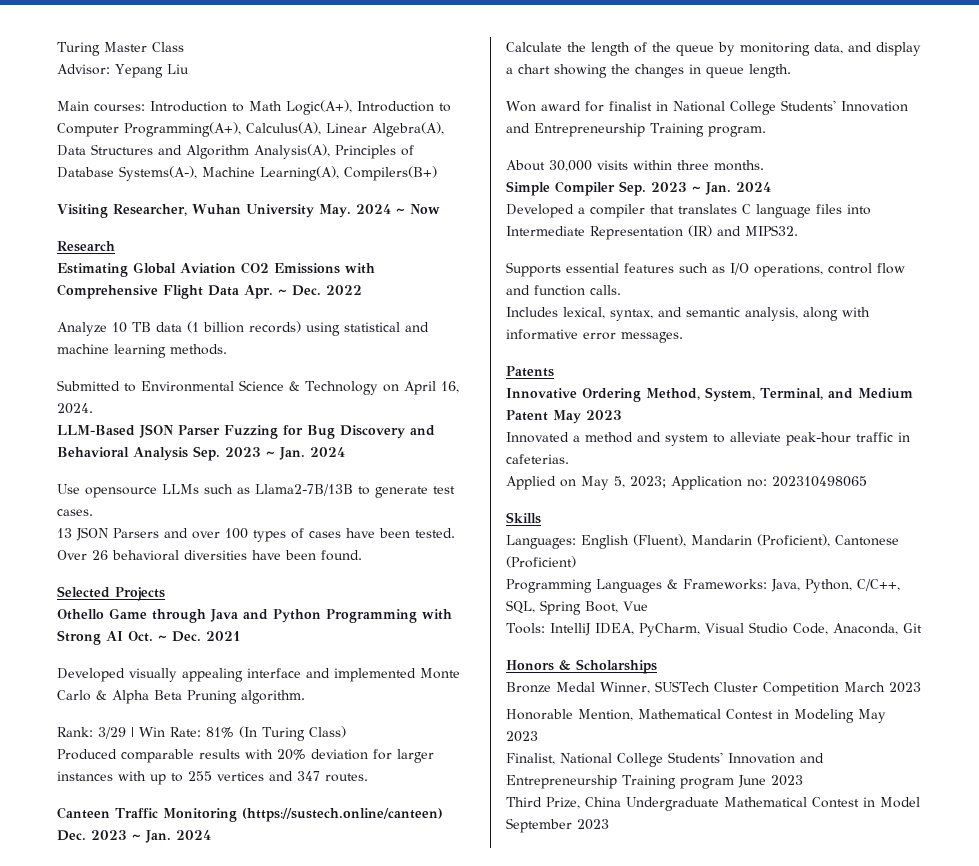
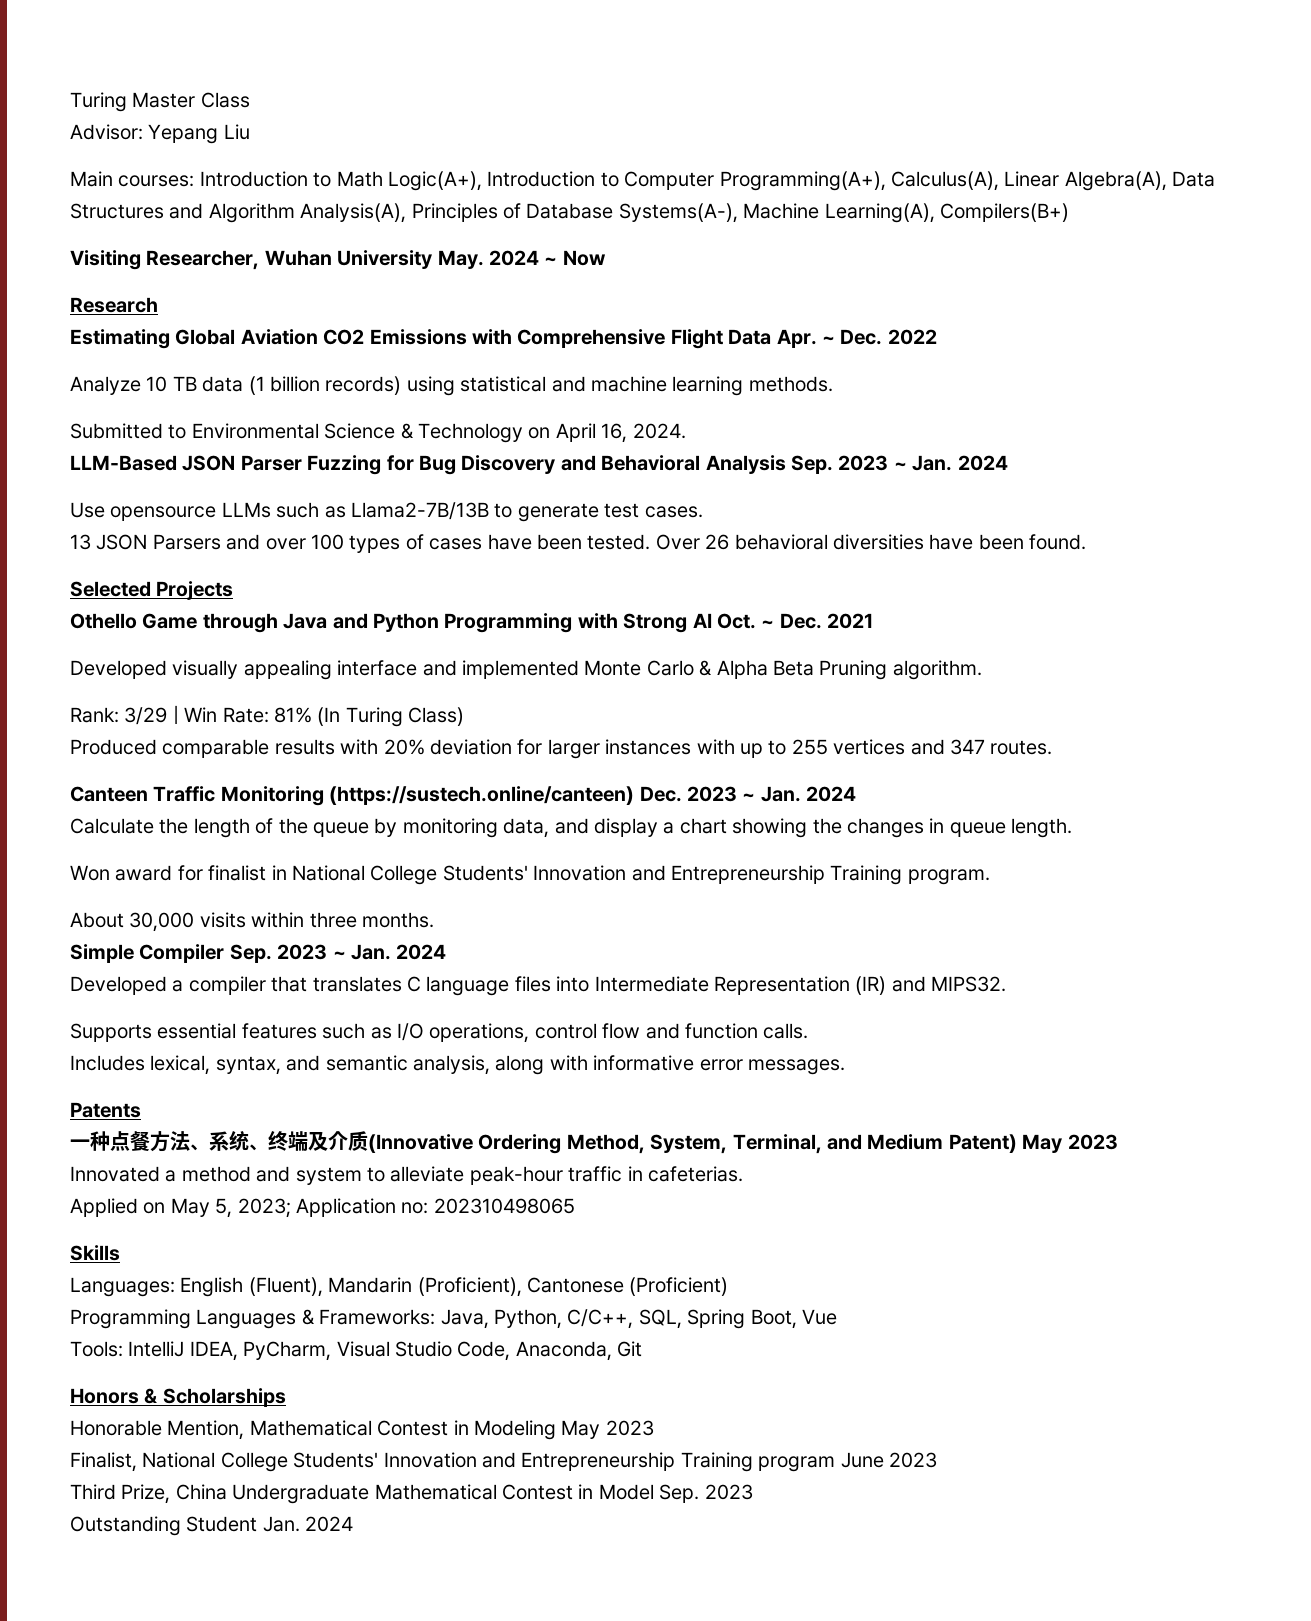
- Innovative Ordering Method, System, Terminal, and Medium Patent May 2023
+ 一种点餐方法、系统、终端及介质(Innovative Ordering Method, System, Terminal, and Medium Patent) May 2023
- Bronze Medal Winner, SUSTech Cluster Competition March 2023
- Third Prize, China Undergraduate Mathematical Contest in Model September 2023
+ Third Prize, China Undergraduate Mathematical Contest in Model Sep. 2023
+ Outstanding Student Jan. 2024

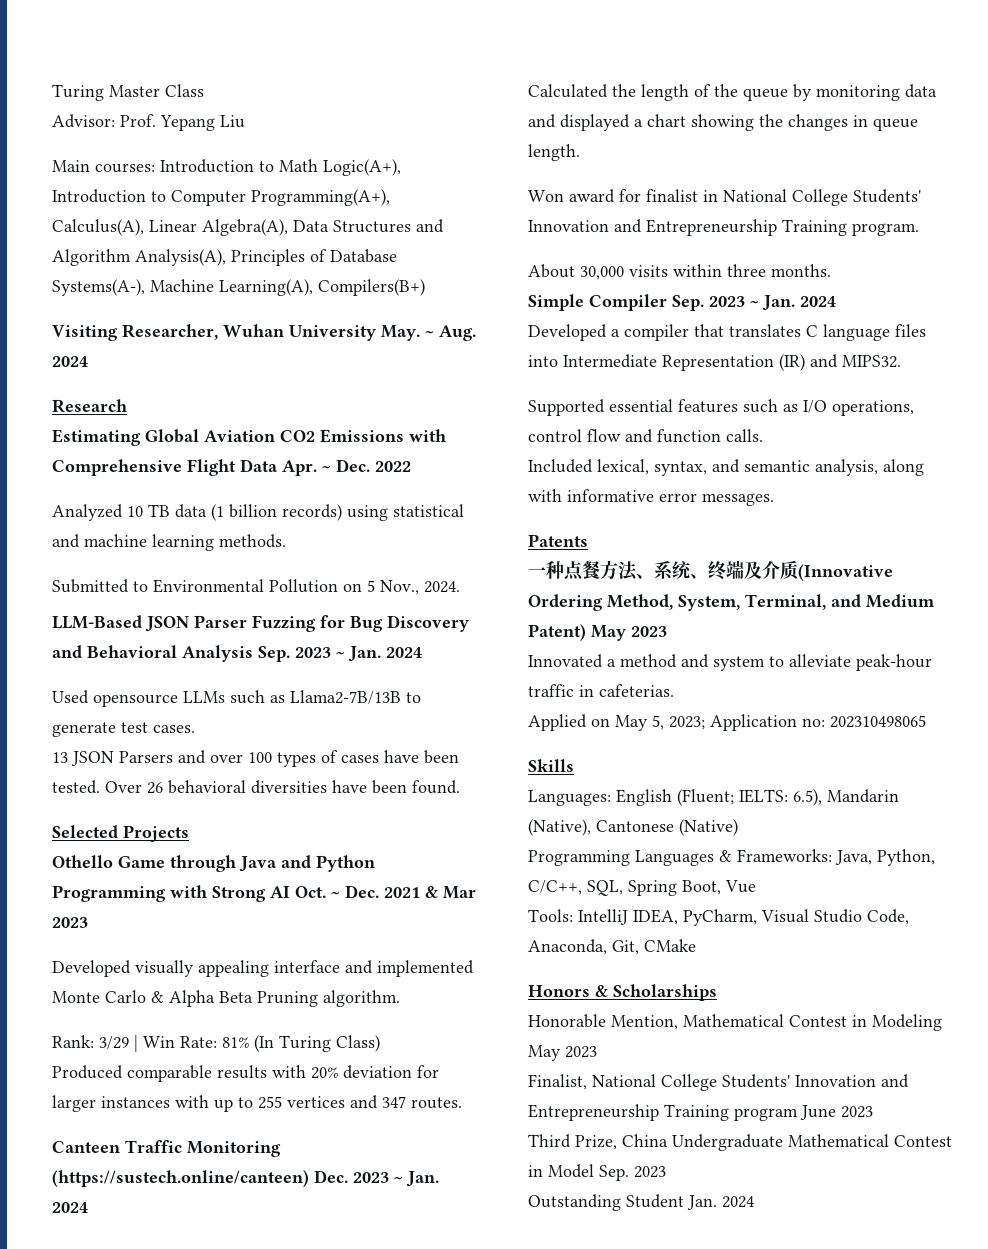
- Advisor: Yepang Liu
+ Advisor: Prof. Yepang Liu
- Visiting Researcher, Wuhan University May. 2024 ~ Now
+ Visiting Researcher, Wuhan University May. ~ Aug. 2024
- Analyze 10 TB data (1 billion records) using statistical and machine learning methods.
+ Analyzed 10 TB data (1 billion records) using statistical and machine learning methods.
- Submitted to Environmental Science & Technology on April 16, 2024.
+ Submitted to Environmental Pollution on 5 Nov., 2024.
- Use opensource LLMs such as Llama2-7B/13B to generate test cases.
+ Used opensource LLMs such as Llama2-7B/13B to generate test cases.
- Othello Game through Java and Python Programming with Strong AI Oct. ~ Dec. 2021
+ Othello Game through Java and Python Programming with Strong AI Oct. ~ Dec. 2021 & Mar 2023
- Calculate the length of the queue by monitoring data, and display a chart showing the changes in queue length.
+ Calculated the length of the queue by monitoring data and displayed a chart showing the changes in queue length.
- Supports essential features such as I/O operations, control flow and function calls.
+ Supported essential features such as I/O operations, control flow and function calls.
- Includes lexical, syntax, and semantic analysis, along with informative error messages.
+ Included lexical, syntax, and semantic analysis, along with informative error messages.
- Languages: English (Fluent), Mandarin (Proficient), Cantonese (Proficient)
+ Languages: English (Fluent; IELTS: 6.5), Mandarin (Native), Cantonese (Native)
- Tools: IntelliJ IDEA, PyCharm, Visual Studio Code, Anaconda, Git
+ Tools: IntelliJ IDEA, PyCharm, Visual Studio Code, Anaconda, Git, CMake

